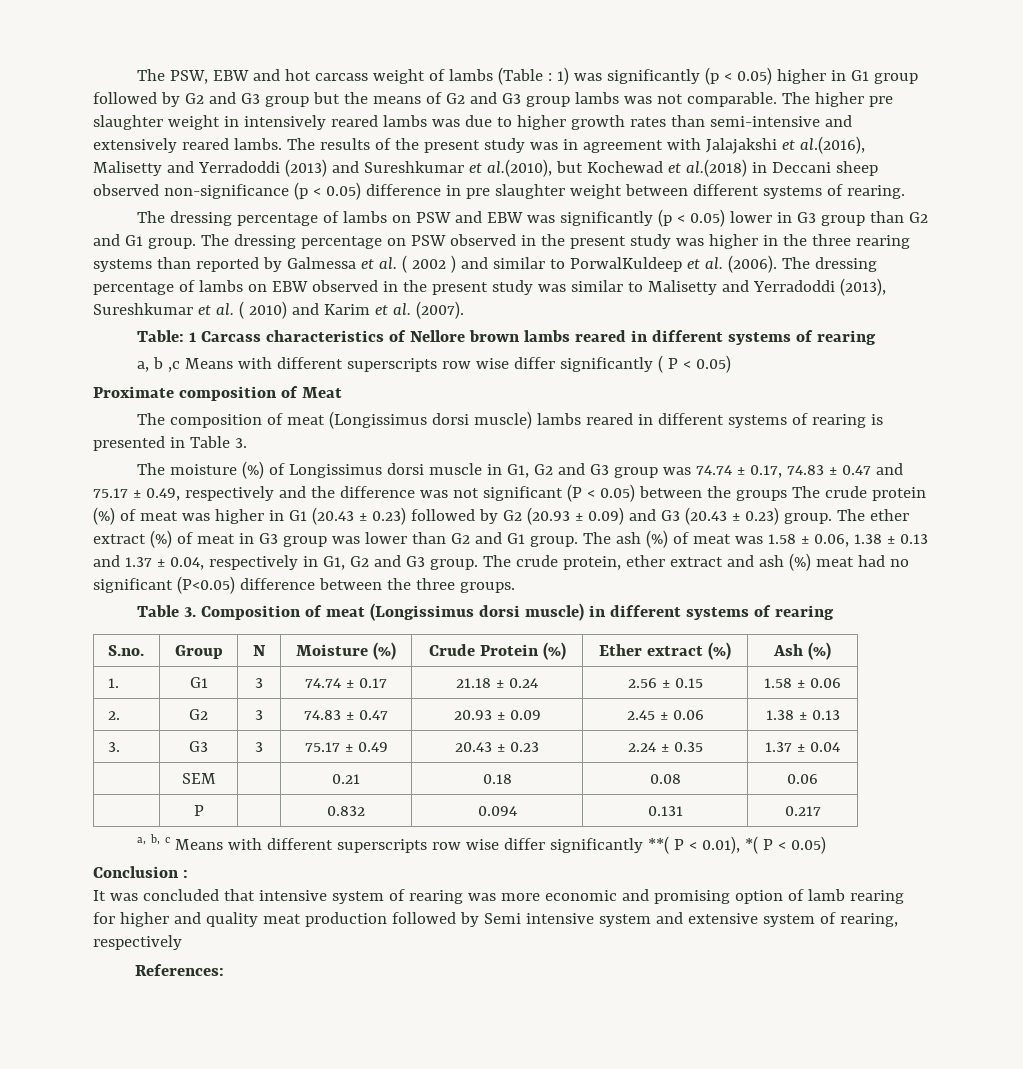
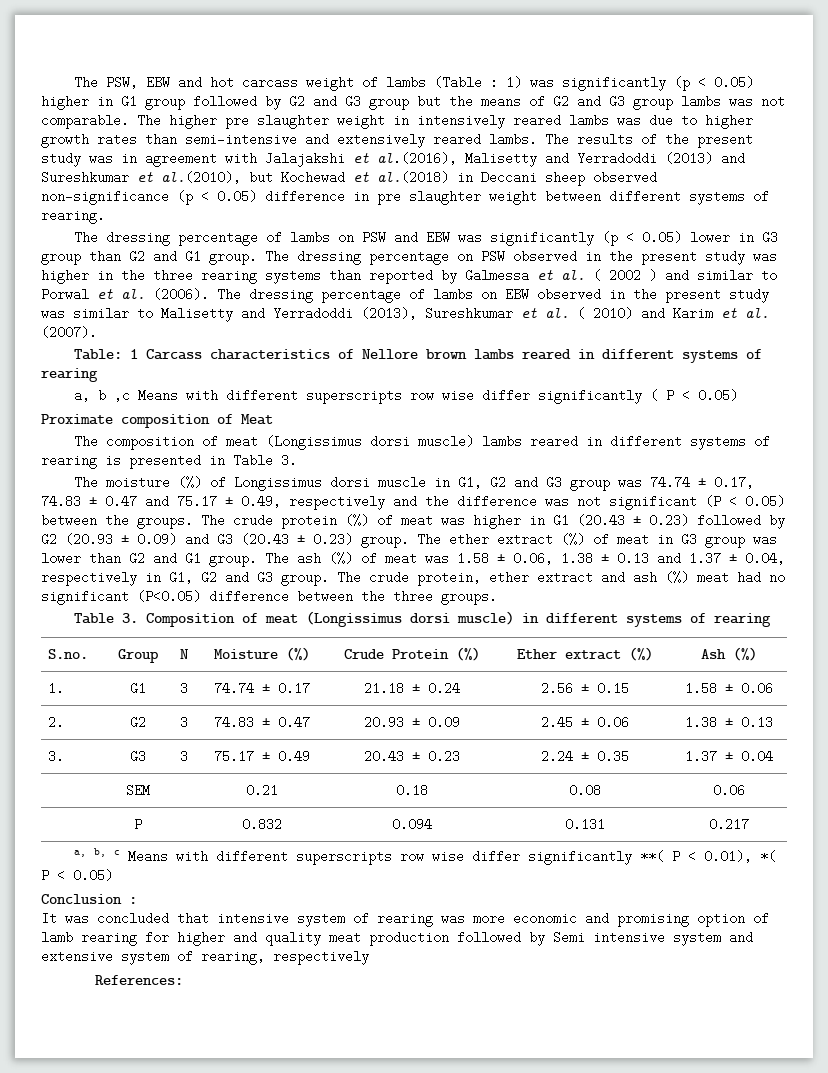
- The dressing percentage on PSW observed in the present study was higher in the three rearing systems than reported by Galmessa et al. ( 2002 ) and similar to PorwalKuldeep et al. (2006).
+ The dressing percentage on PSW observed in the present study was higher in the three rearing systems than reported by Galmessa et al. ( 2002 ) and similar to Porwal et al. (2006).
- The moisture (%) of Longissimus dorsi muscle in G1, G2 and G3 group was 74.74 ± 0.17, 74.83 ± 0.47 and 75.17 ± 0.49, respectively and the difference was not significant (P < 0.05) between the groups The crude protein (%) of meat was higher in G1 (20.43 ± 0.23) followed by G2 (20.93 ± 0.09) and G3 (20.43 ± 0.23) group.
+ The moisture (%) of Longissimus dorsi muscle in G1, G2 and G3 group was 74.74 ± 0.17, 74.83 ± 0.47 and 75.17 ± 0.49, respectively and the difference was not significant (P < 0.05) between the groups. The crude protein (%) of meat was higher in G1 (20.43 ± 0.23) followed by G2 (20.93 ± 0.09) and G3 (20.43 ± 0.23) group.

